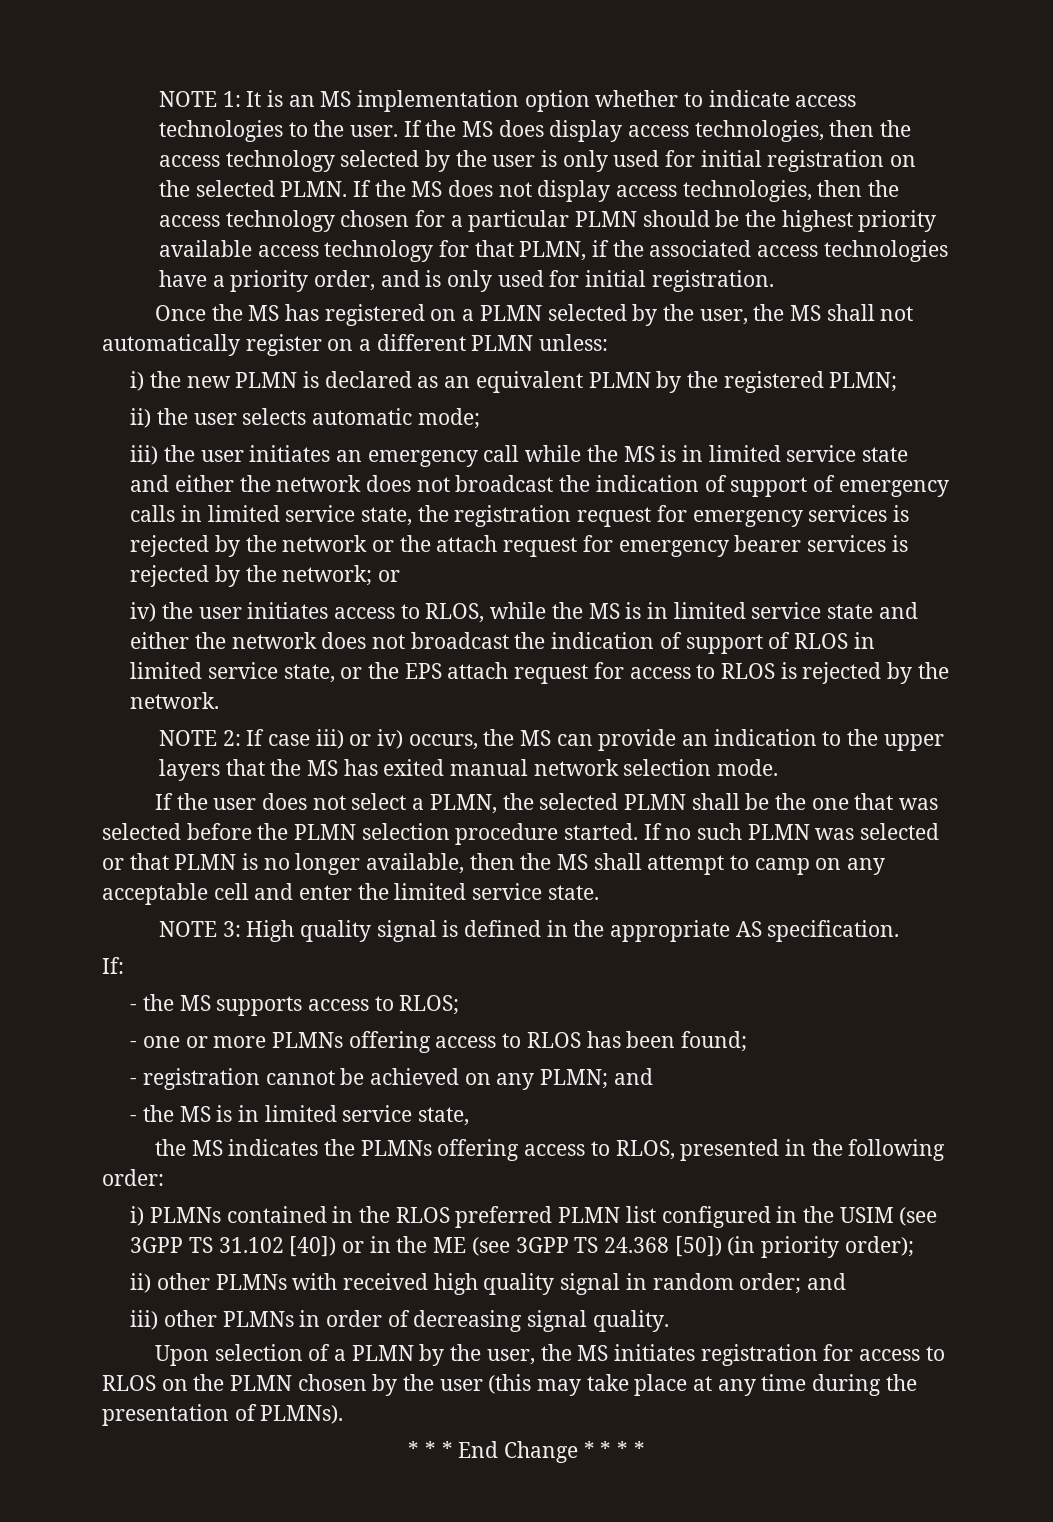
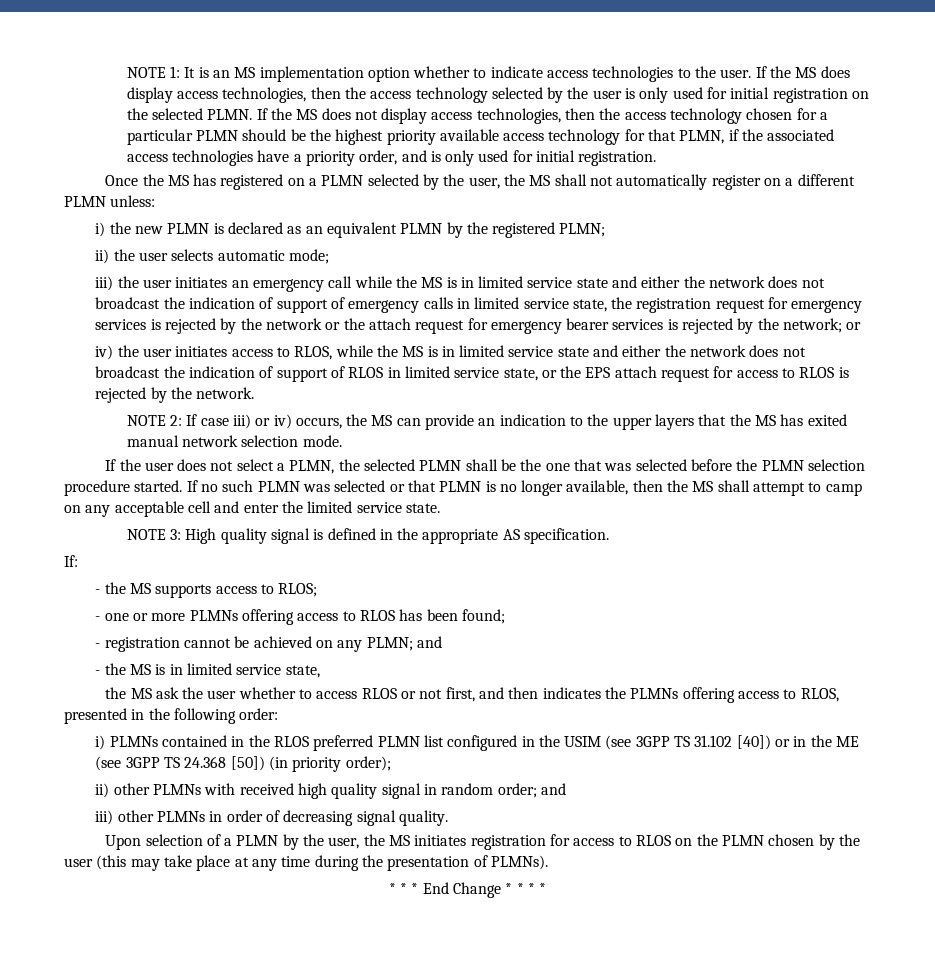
- the MS indicates the PLMNs offering access to RLOS, presented in the following order:
+ the MS ask the user whether to access RLOS or not first, and then indicates the PLMNs offering access to RLOS, presented in the following order:

